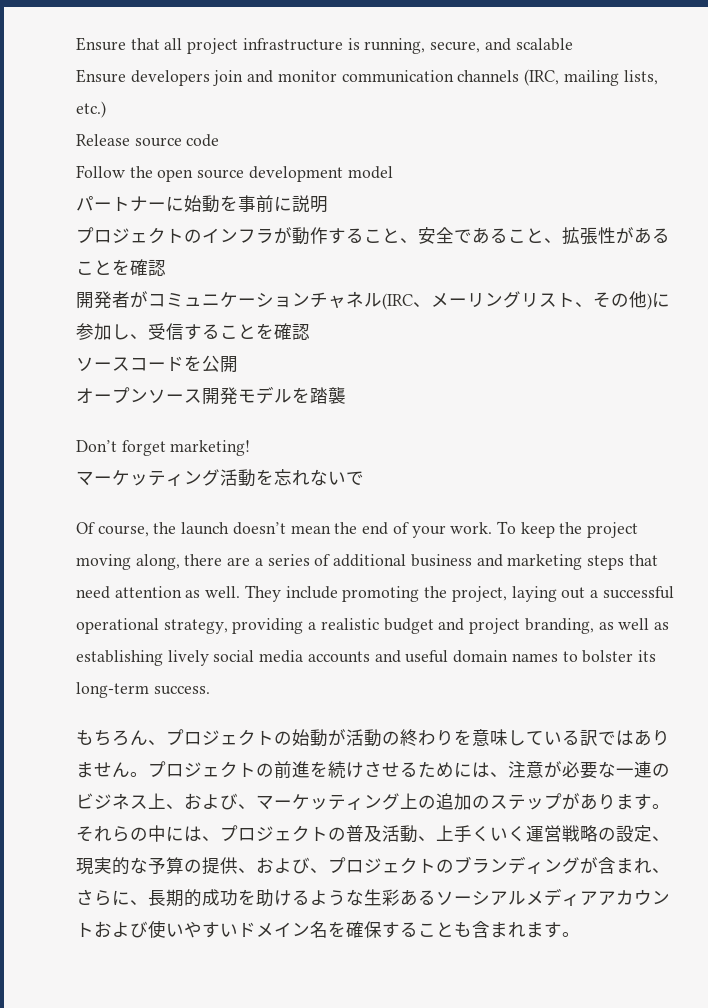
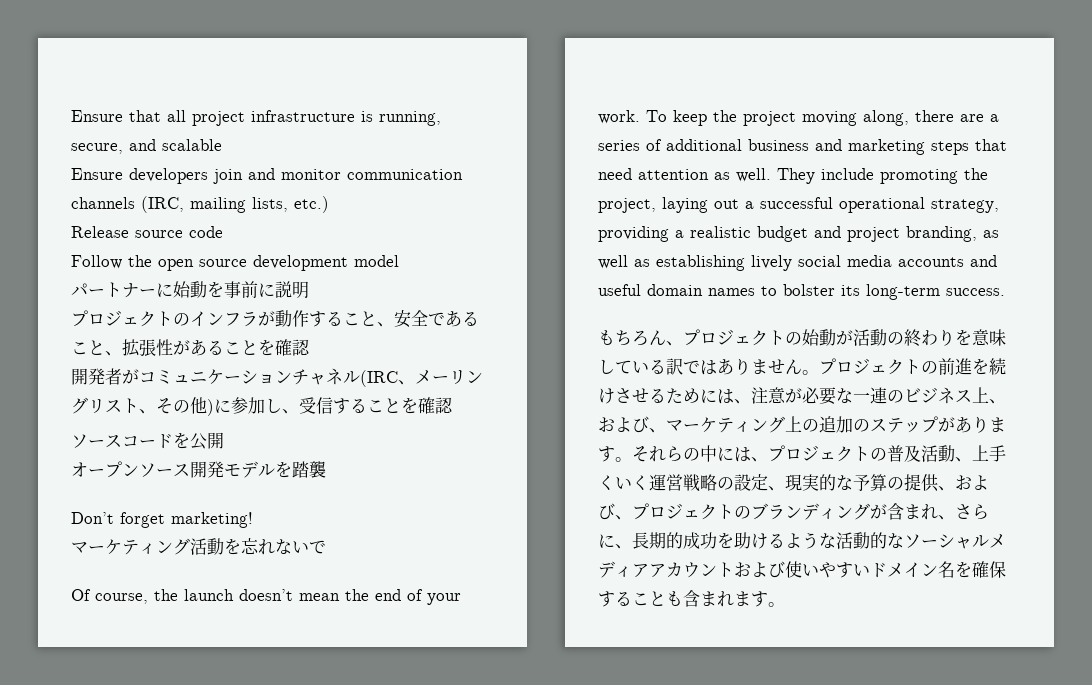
- マーケッティング活動を忘れないで
+ マーケティング活動を忘れないで
- プロジェクトの前進を続けさせるためには、注意が必要な一連のビジネス上、および、マーケッティング上の追加のステップがあります。
+ プロジェクトの前進を続けさせるためには、注意が必要な一連のビジネス上、および、マーケティング上の追加のステップがあります。
- それらの中には、プロジェクトの普及活動、上手くいく運営戦略の設定、現実的な予算の提供、および、プロジェクトのブランディングが含まれ、さらに、長期的成功を助けるような生彩あるソーシアルメディアアカウントおよび使いやすいドメイン名を確保することも含まれます。
+ それらの中には、プロジェクトの普及活動、上手くいく運営戦略の設定、現実的な予算の提供、および、プロジェクトのブランディングが含まれ、さらに、長期的成功を助けるような活動的なソーシャルメディアアカウントおよび使いやすいドメイン名を確保することも含まれます。

